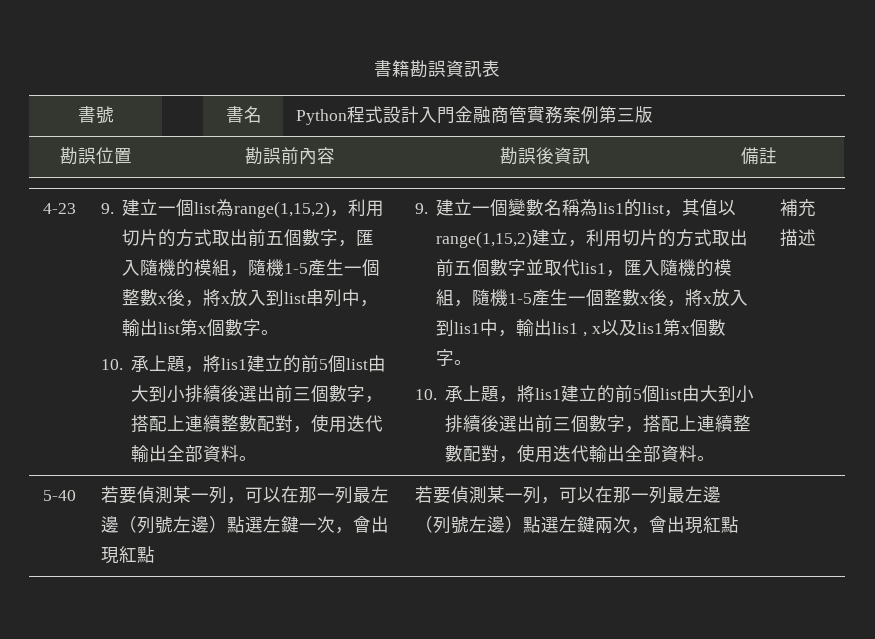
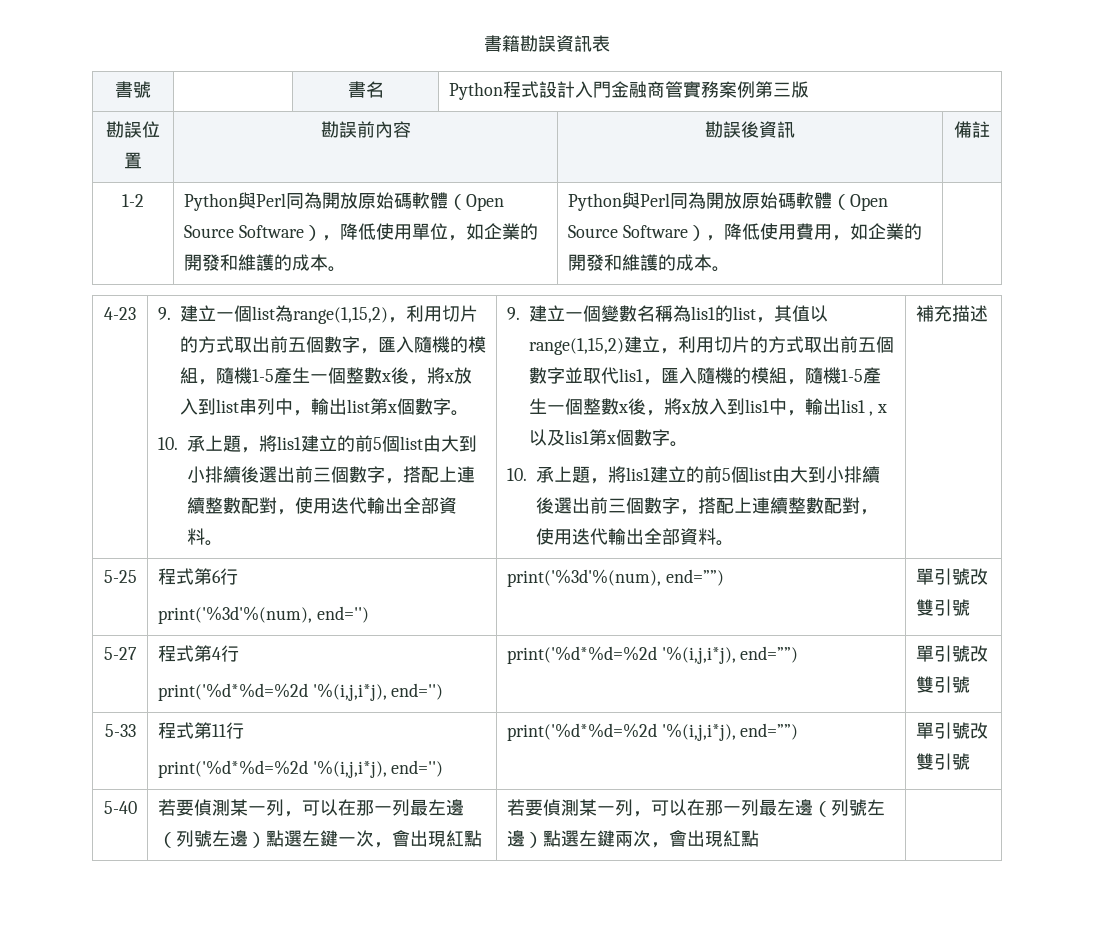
+ 1-2 | Python與Perl同為開放原始碼軟體（Open Source Software），降低使用單位，如企業的開發和維護的成本。 | Python與Perl同為開放原始碼軟體（Open Source Software），降低使用費用，如企業的開發和維護的成本。
+ 5-25 | 程式第6行
+ print('%3d'%(num), end='') | print('%3d'%(num), end=””) | 單引號改雙引號
+ 5-27 | 程式第4行
+ print('%d*%d=%2d '%(i,j,i*j), end='') | print('%d*%d=%2d '%(i,j,i*j), end=””) | 單引號改雙引號
+ 5-33 | 程式第11行
+ print('%d*%d=%2d '%(i,j,i*j), end='') | print('%d*%d=%2d '%(i,j,i*j), end=””) | 單引號改雙引號

